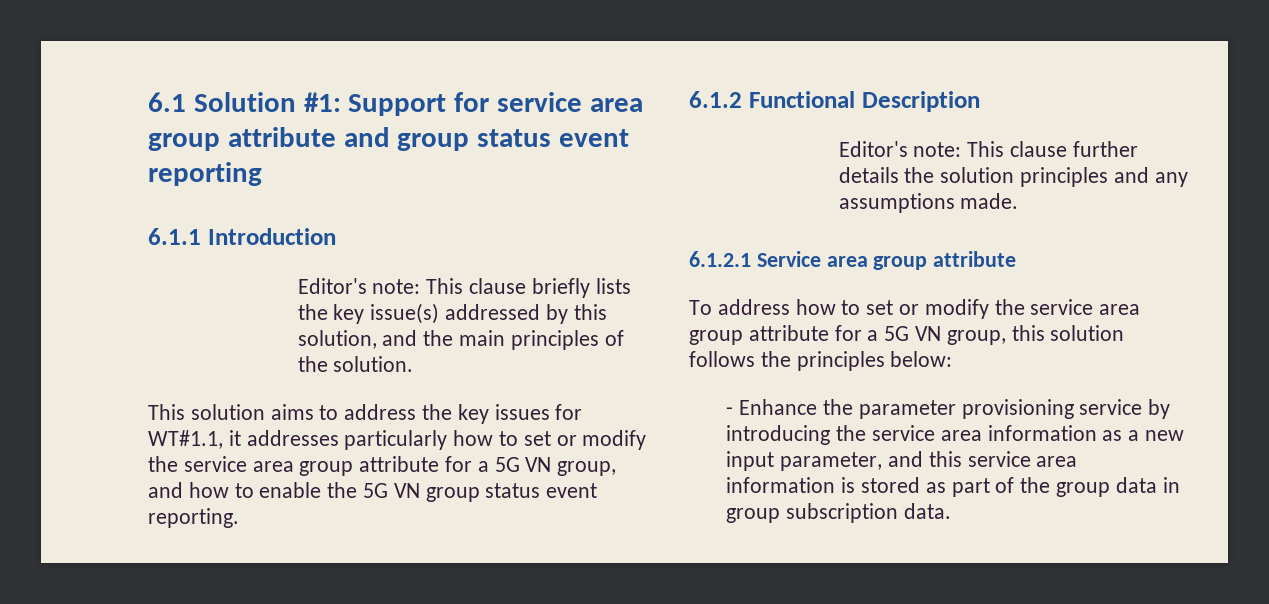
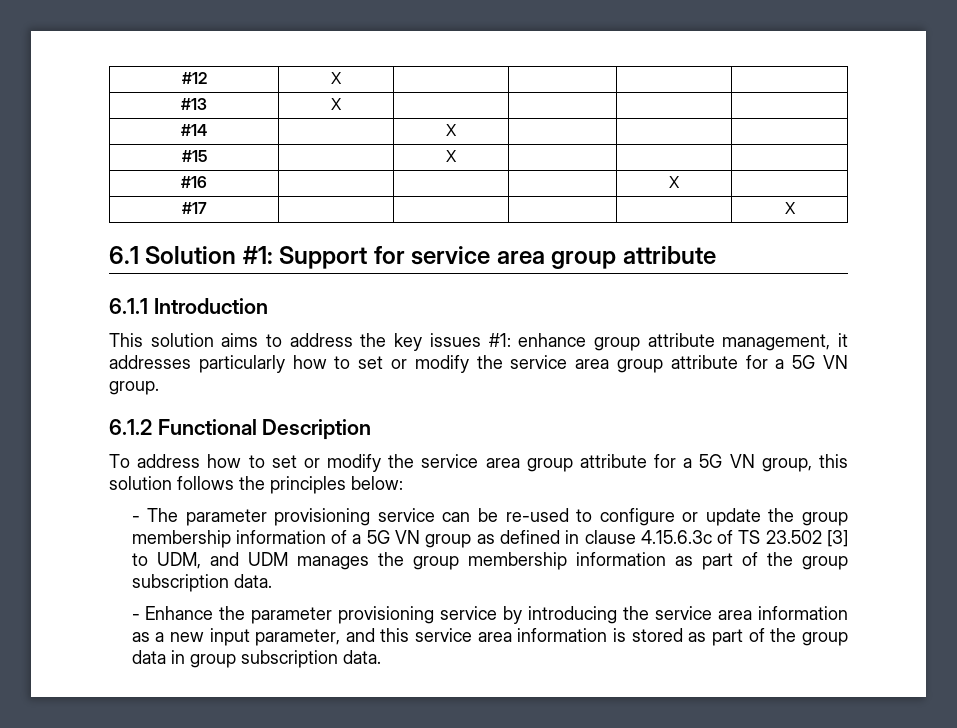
+ #12 | X | | | |
+ #13 | X | | | |
+ #14 | | X | | |
+ #15 | | X | | |
+ #16 | | | | X |
+ #17 | | | | | X
- 6.1 Solution #1: Support for service area group attribute and group status event reporting
+ 6.1 Solution #1: Support for service area group attribute
  6.1.1 Introduction
- Editor's note: This clause briefly lists the key issue(s) addressed by this solution, and the main principles of the solution.
- This solution aims to address the key issues for WT#1.1, it addresses particularly how to set or modify the service area group attribute for a 5G VN group, and how to enable the 5G VN group status event reporting.
+ This solution aims to address the key issues #1: enhance group attribute management, it addresses particularly how to set or modify the service area group attribute for a 5G VN group.
  6.1.2 Functional Description
- Editor's note: This clause further details the solution principles and any assumptions made.
- 6.1.2.1 Service area group attribute
+ - The parameter provisioning service can be re-used to configure or update the group membership information of a 5G VN group as defined in clause 4.15.6.3c of TS 23.502 [3] to UDM, and UDM manages the group membership information as part of the group subscription data.

